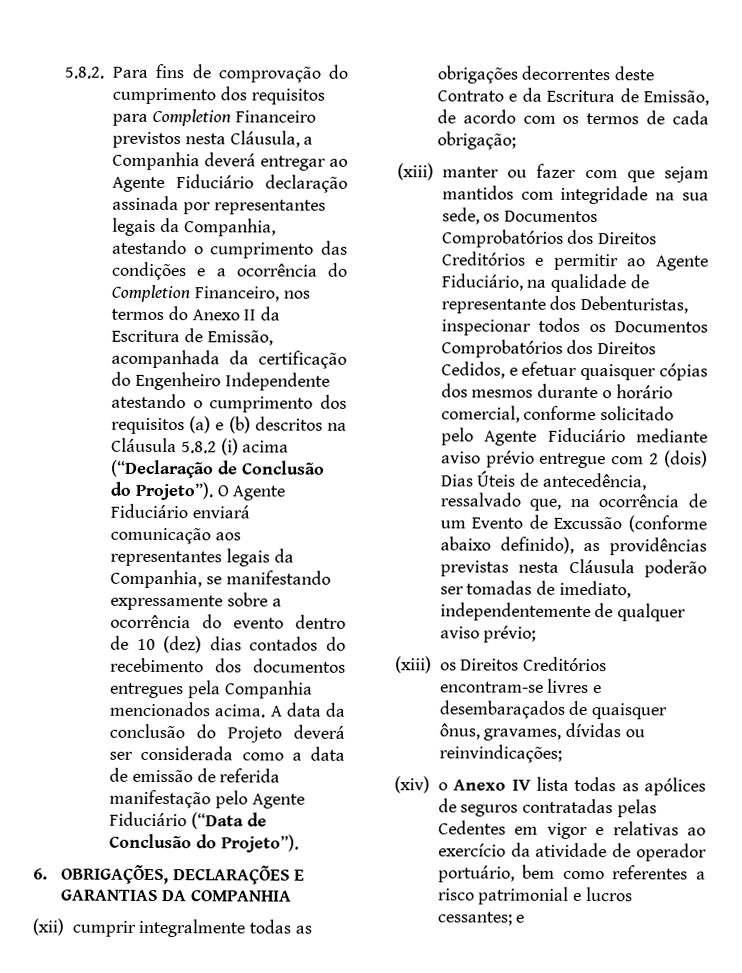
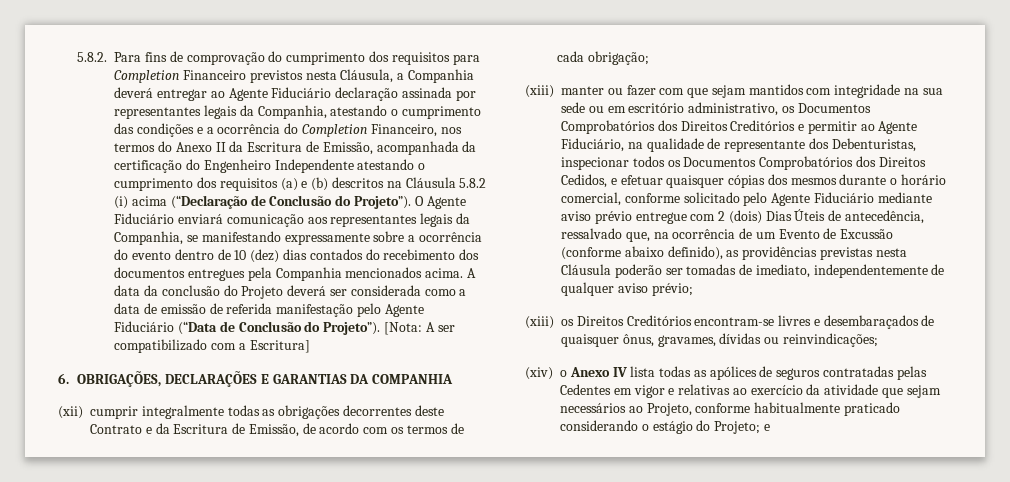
+ [Nota: A ser compatibilizado com a Escritura]
- (xiii) manter ou fazer com que sejam mantidos com integridade na sua sede, os Documentos Comprobatórios dos Direitos Creditórios e permitir ao Agente Fiduciário, na qualidade de representante dos Debenturistas, inspecionar todos os Documentos Comprobatórios dos Direitos Cedidos, e efetuar quaisquer cópias dos mesmos durante o horário comercial, conforme solicitado pelo Agente Fiduciário mediante aviso prévio entregue com 2 (dois) Dias Úteis de antecedência, ressalvado que, na ocorrência de um Evento de Excussão (conforme abaixo definido), as providências previstas nesta Cláusula poderão ser tomadas de imediato, independentemente de qualquer aviso prévio;
+ (xiii) manter ou fazer com que sejam mantidos com integridade na sua sede ou em escritório administrativo, os Documentos Comprobatórios dos Direitos Creditórios e permitir ao Agente Fiduciário, na qualidade de representante dos Debenturistas, inspecionar todos os Documentos Comprobatórios dos Direitos Cedidos, e efetuar quaisquer cópias dos mesmos durante o horário comercial, conforme solicitado pelo Agente Fiduciário mediante aviso prévio entregue com 2 (dois) Dias Úteis de antecedência, ressalvado que, na ocorrência de um Evento de Excussão (conforme abaixo definido), as providências previstas nesta Cláusula poderão ser tomadas de imediato, independentemente de qualquer aviso prévio;
- (xiv) o Anexo IV lista todas as apólices de seguros contratadas pelas Cedentes em vigor e relativas ao exercício da atividade de operador portuário, bem como referentes a risco patrimonial e lucros cessantes; e
+ (xiv) o Anexo IV lista todas as apólices de seguros contratadas pelas Cedentes em vigor e relativas ao exercício da atividade que sejam necessários ao Projeto, conforme habitualmente praticado considerando o estágio do Projeto; e

